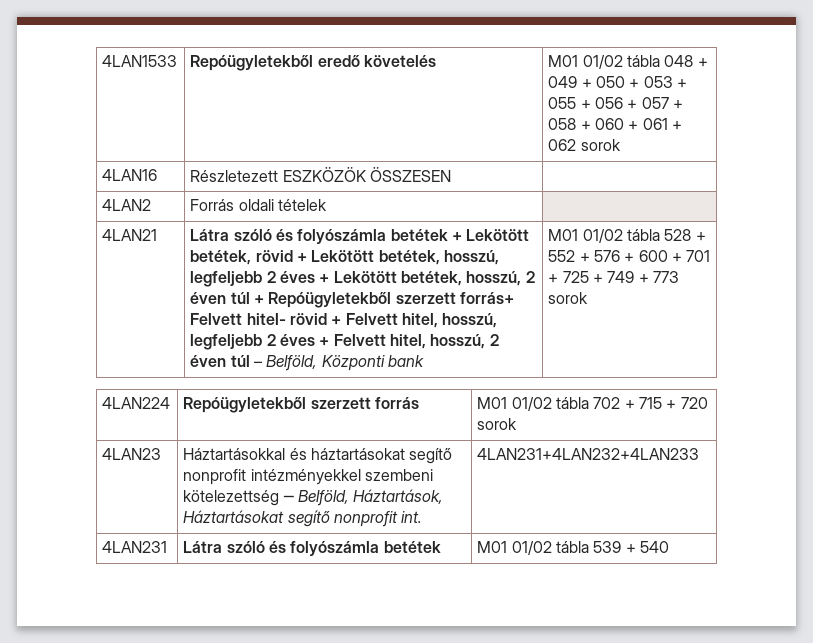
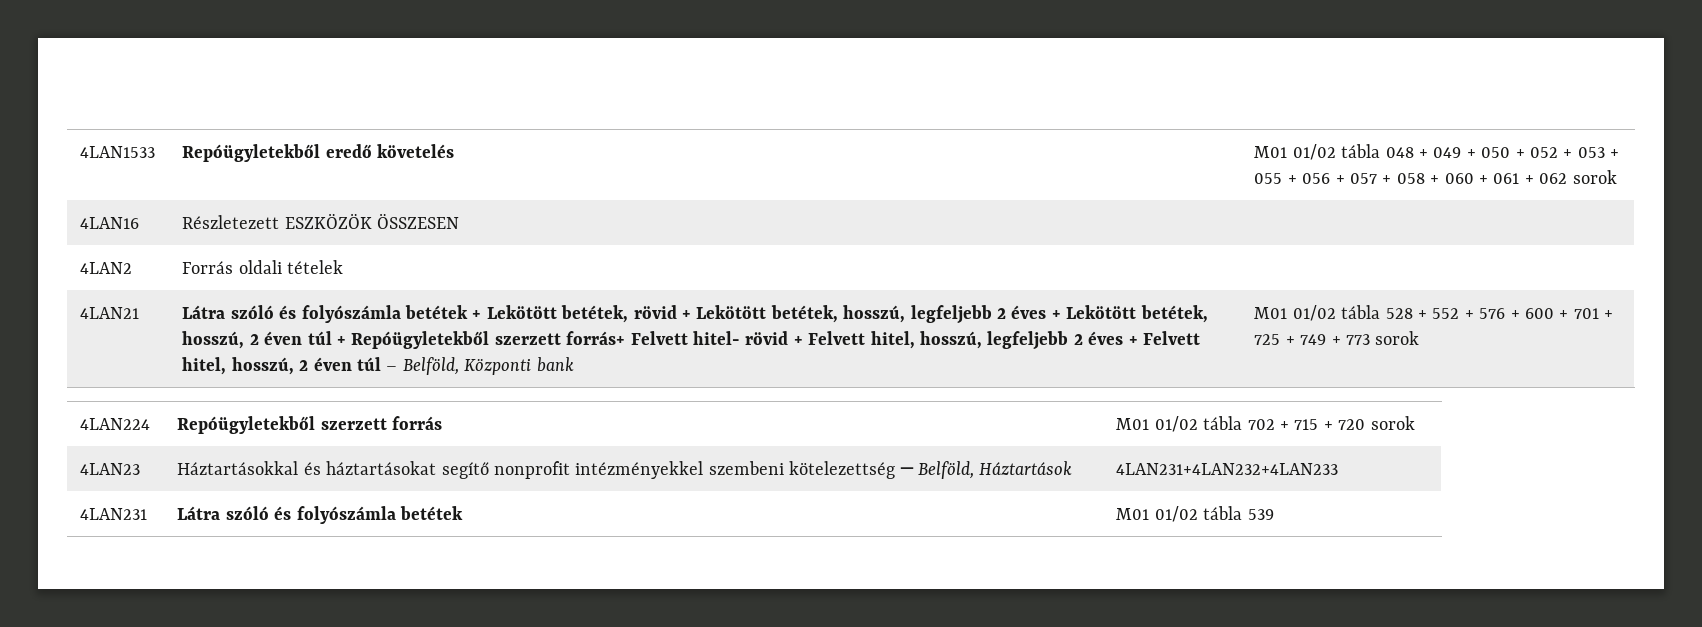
- 4LAN1533 | Repóügyletekből eredő követelés | M01 01/02 tábla 048 + 049 + 050 + 053 + 055 + 056 + 057 + 058 + 060 + 061 + 062 sorok
+ 4LAN1533 | Repóügyletekből eredő követelés | M01 01/02 tábla 048 + 049 + 050 + 052 + 053 + 055 + 056 + 057 + 058 + 060 + 061 + 062 sorok
- 4LAN23 | Háztartásokkal és háztartásokat segítő nonprofit intézményekkel szembeni kötelezettség ─ Belföld, Háztartások, Háztartásokat segítő nonprofit int. | 4LAN231+4LAN232+4LAN233
+ 4LAN23 | Háztartásokkal és háztartásokat segítő nonprofit intézményekkel szembeni kötelezettség ─ Belföld, Háztartások | 4LAN231+4LAN232+4LAN233
- 4LAN231 | Látra szóló és folyószámla betétek | M01 01/02 tábla 539 + 540
+ 4LAN231 | Látra szóló és folyószámla betétek | M01 01/02 tábla 539

